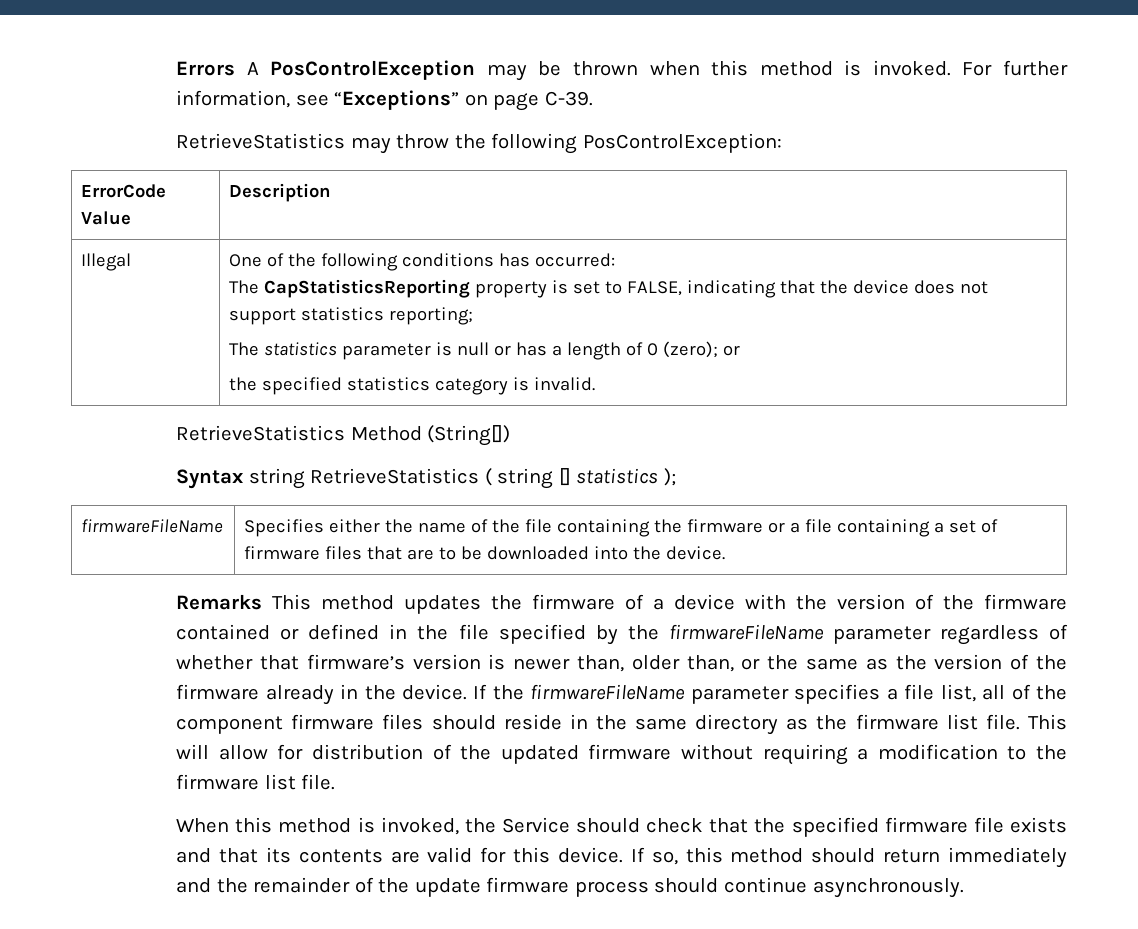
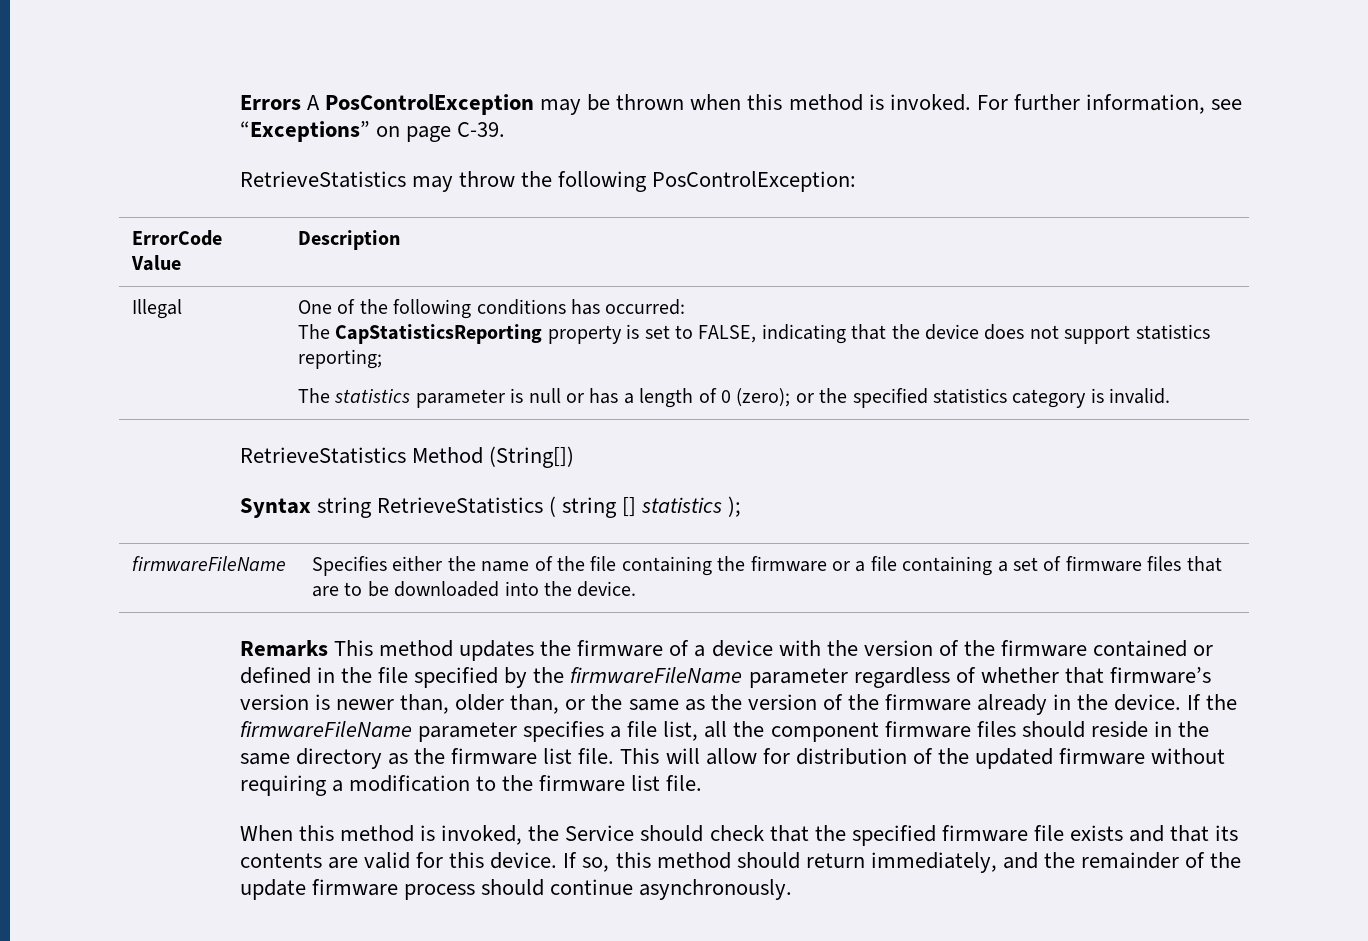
- The statistics parameter is null or has a length of 0 (zero); or
- the specified statistics category is invalid.
+ The statistics parameter is null or has a length of 0 (zero); or the specified statistics category is invalid.
- If the firmwareFileName parameter specifies a file list, all of the component firmware files should reside in the same directory as the firmware list file.
+ If the firmwareFileName parameter specifies a file list, all the component firmware files should reside in the same directory as the firmware list file.
- If so, this method should return immediately and the remainder of the update firmware process should continue asynchronously.
+ If so, this method should return immediately, and the remainder of the update firmware process should continue asynchronously.

